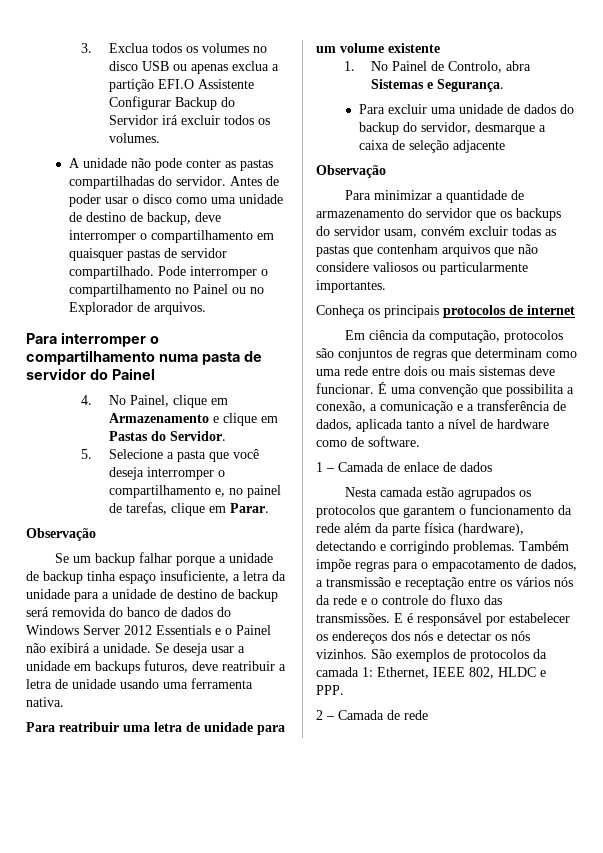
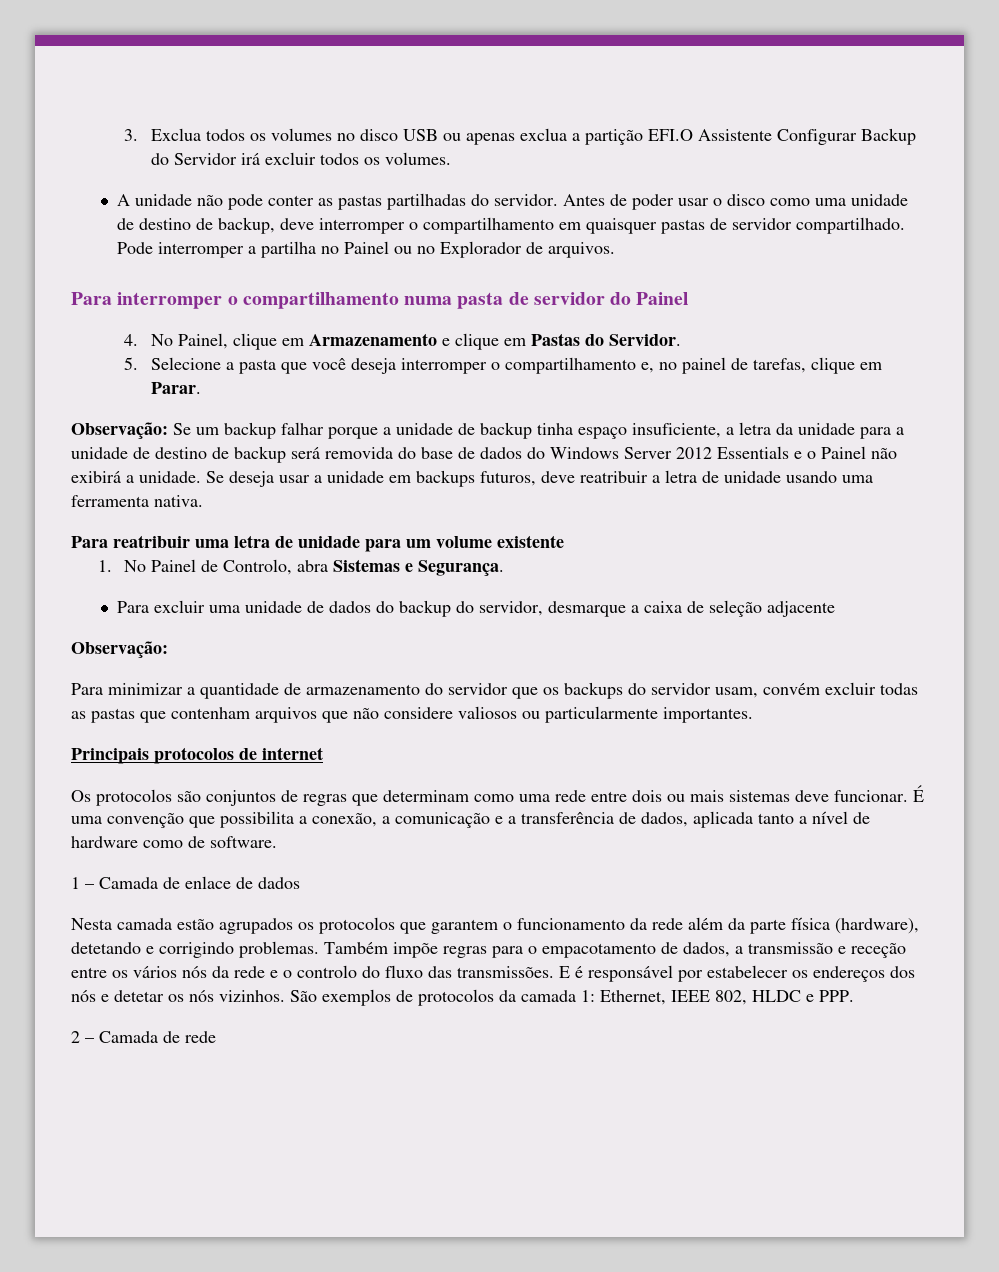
- A unidade não pode conter as pastas compartilhadas do servidor.
+ A unidade não pode conter as pastas partilhadas do servidor.
- Pode interromper o compartilhamento no Painel ou no Explorador de arquivos.
+ Pode interromper a partilha no Painel ou no Explorador de arquivos.
  5. Selecione a pasta que você deseja interromper o compartilhamento e, no painel de tarefas, clique em Parar.
- Observação
- Se um backup falhar porque a unidade de backup tinha espaço insuficiente, a letra da unidade para a unidade de destino de backup será removida do banco de dados do Windows Server 2012 Essentials e o Painel não exibirá a unidade.
+ Observação: Se um backup falhar porque a unidade de backup tinha espaço insuficiente, a letra da unidade para a unidade de destino de backup será removida do base de dados do Windows Server 2012 Essentials e o Painel não exibirá a unidade.
  Para excluir uma unidade de dados do backup do servidor, desmarque a caixa de seleção adjacente
- Observação
+ Observação:
- Conheça os principais protocolos de internet
+ Principais protocolos de internet
- Em ciência da computação, protocolos são conjuntos de regras que determinam como uma rede entre dois ou mais sistemas deve funcionar.
+ Os protocolos são conjuntos de regras que determinam como uma rede entre dois ou mais sistemas deve funcionar.
- Nesta camada estão agrupados os protocolos que garantem o funcionamento da rede além da parte física (hardware), detectando e corrigindo problemas.
+ Nesta camada estão agrupados os protocolos que garantem o funcionamento da rede além da parte física (hardware), detetando e corrigindo problemas.
- Também impõe regras para o empacotamento de dados, a transmissão e receptação entre os vários nós da rede e o controle do fluxo das transmissões.
+ Também impõe regras para o empacotamento de dados, a transmissão e receção entre os vários nós da rede e o controlo do fluxo das transmissões.
- E é responsável por estabelecer os endereços dos nós e detectar os nós vizinhos.
+ E é responsável por estabelecer os endereços dos nós e detetar os nós vizinhos.

